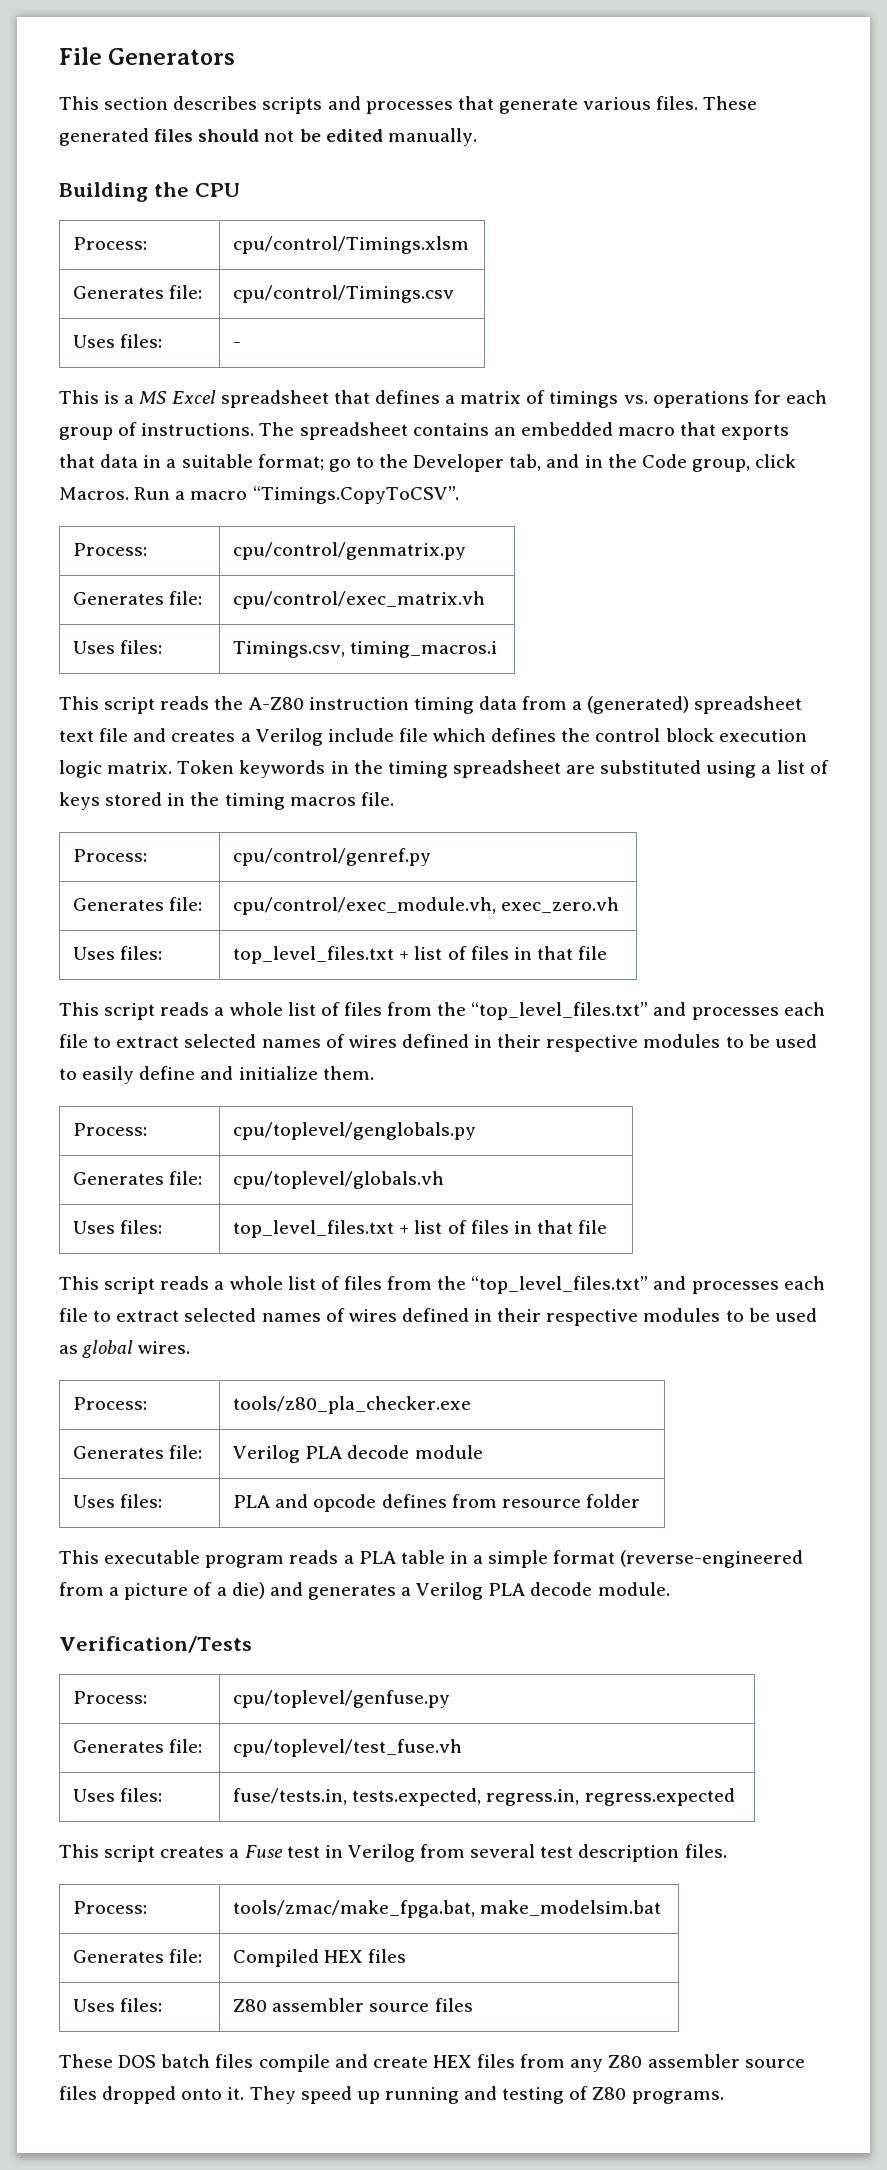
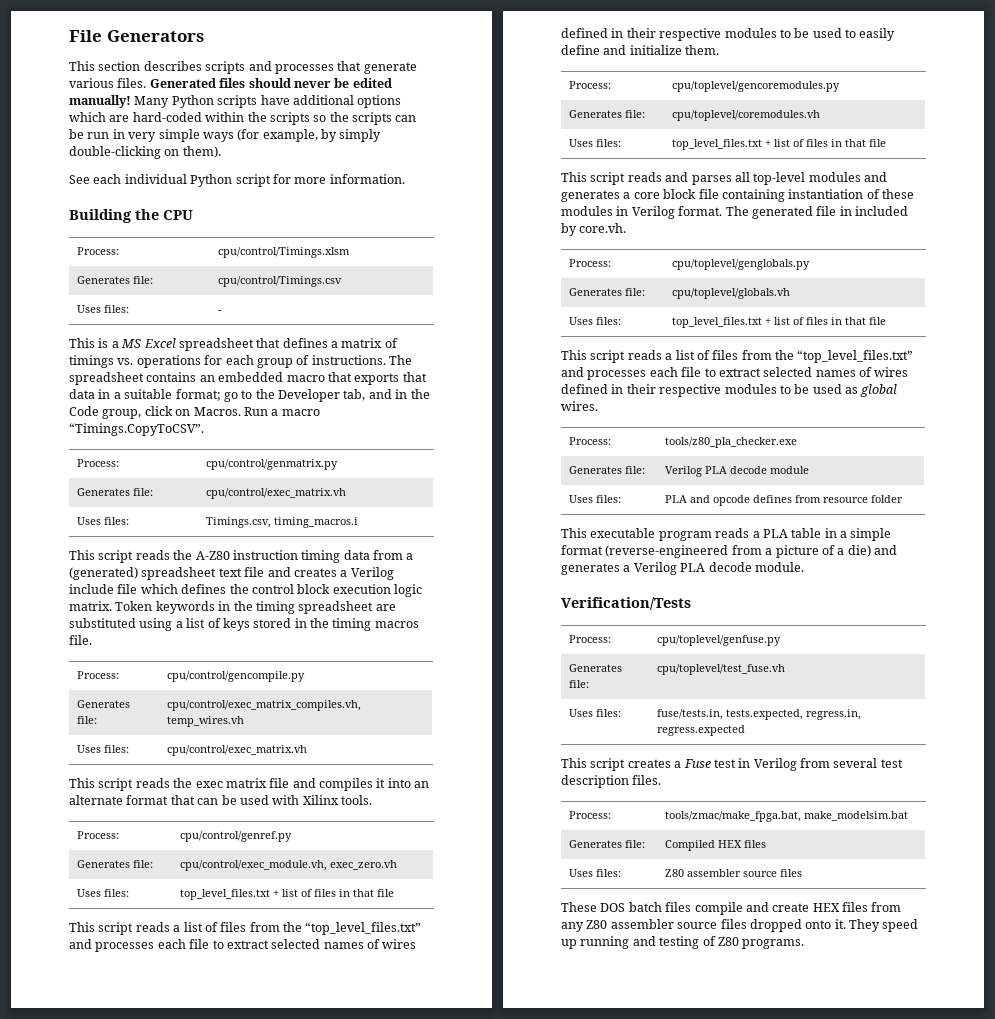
- These generated files should not be edited manually.
+ Generated files should never be edited manually! Many Python scripts have additional options which are hard-coded within the scripts so the scripts can be run in very simple ways (for example, by simply double-clicking on them).
+ See each individual Python script for more information.
- The spreadsheet contains an embedded macro that exports that data in a suitable format; go to the Developer tab, and in the Code group, click Macros.
+ The spreadsheet contains an embedded macro that exports that data in a suitable format; go to the Developer tab, and in the Code group, click on Macros.
+ Process: | cpu/control/gencompile.py
+ Generates file: | cpu/control/exec_matrix_compiles.vh, temp_wires.vh
+ Uses files: | cpu/control/exec_matrix.vh
+ This script reads the exec matrix file and compiles it into an alternate format that can be used with Xilinx tools.
- This script reads a whole list of files from the “top_level_files.txt” and processes each file to extract selected names of wires defined in their respective modules to be used to easily define and initialize them.
+ This script reads a list of files from the “top_level_files.txt” and processes each file to extract selected names of wires defined in their respective modules to be used to easily define and initialize them.
+ Process: | cpu/toplevel/gencoremodules.py
+ Generates file: | cpu/toplevel/coremodules.vh
+ Uses files: | top_level_files.txt + list of files in that file
+ This script reads and parses all top-level modules and generates a core block file containing instantiation of these modules in Verilog format. The generated file in included by core.vh.
- This script reads a whole list of files from the “top_level_files.txt” and processes each file to extract selected names of wires defined in their respective modules to be used as global wires.
+ This script reads a list of files from the “top_level_files.txt” and processes each file to extract selected names of wires defined in their respective modules to be used as global wires.

